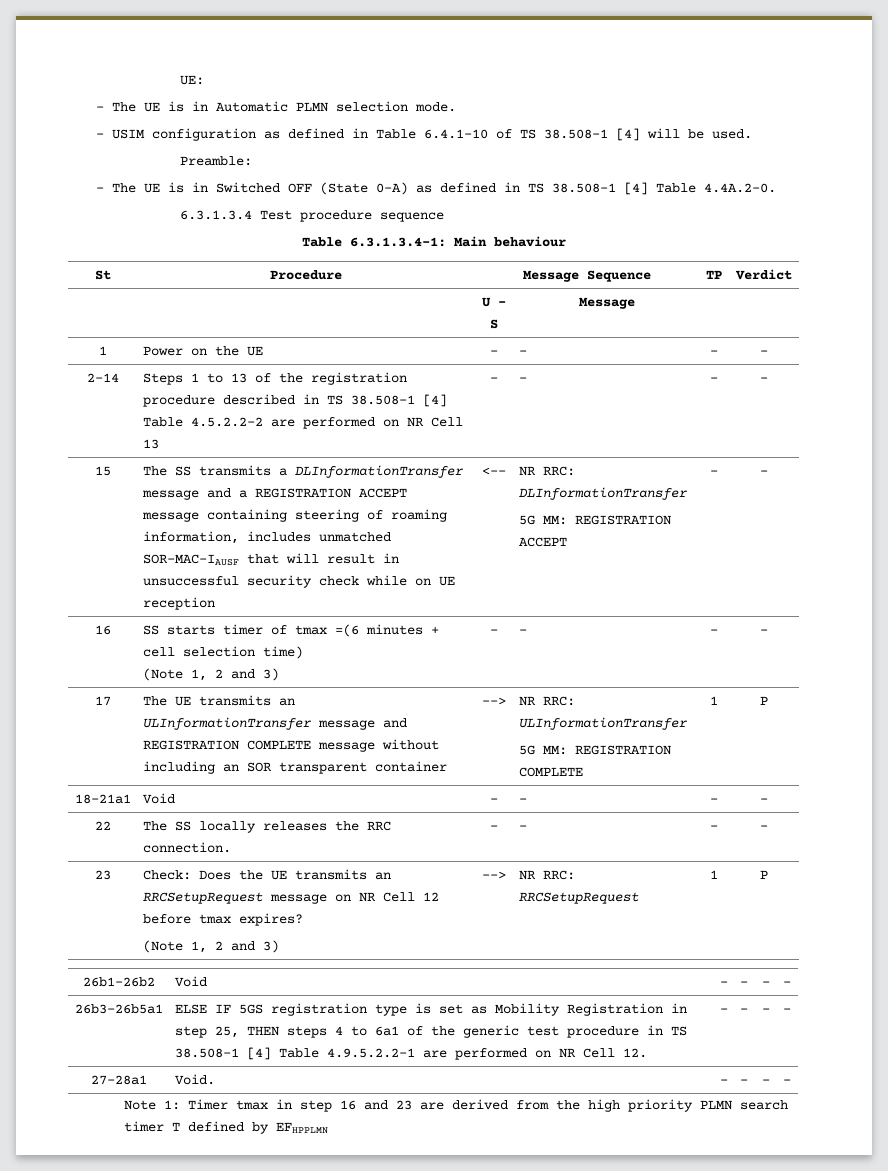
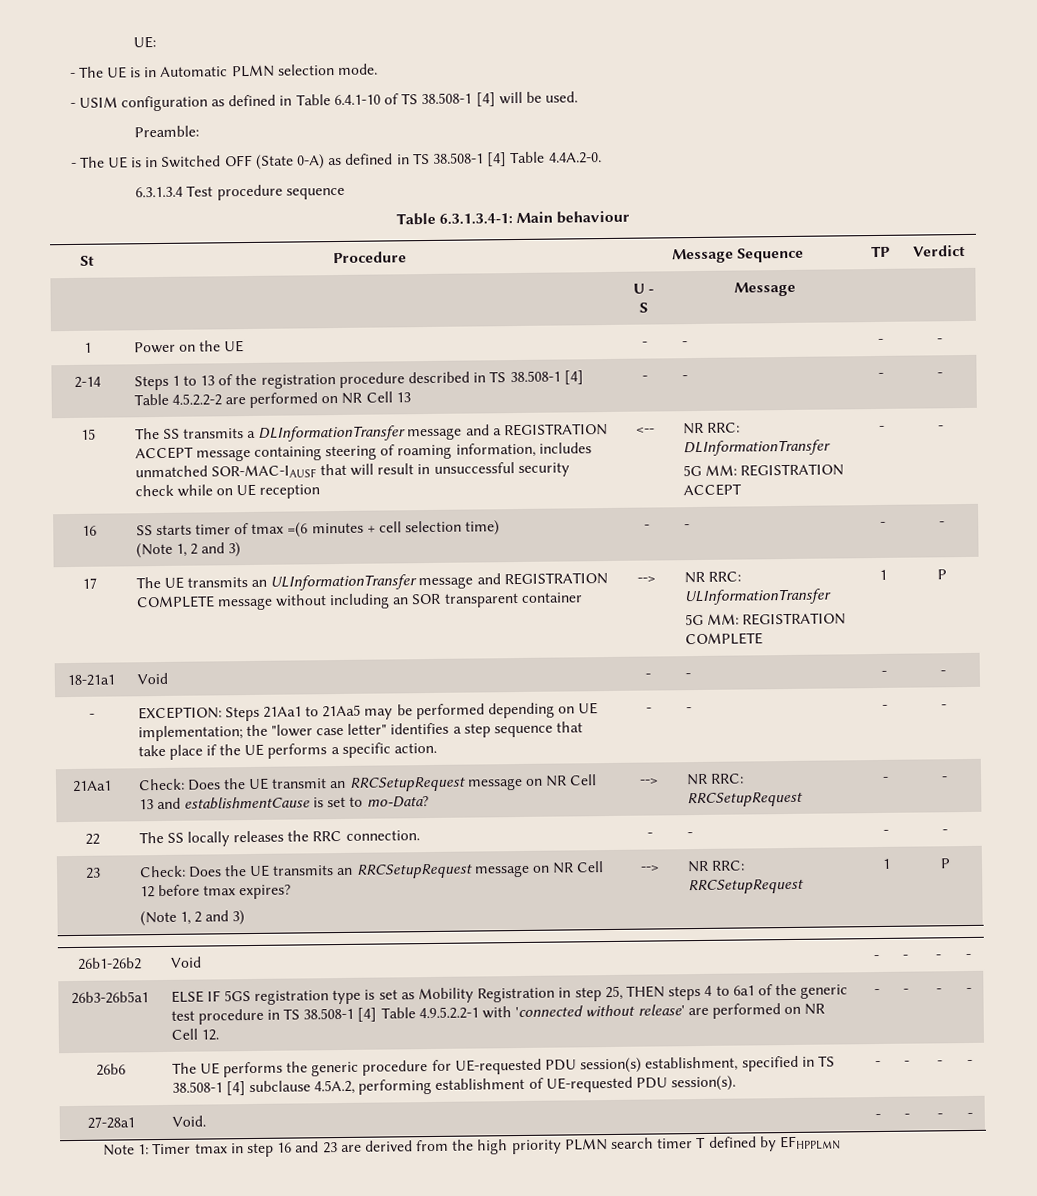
+ - | EXCEPTION: Steps 21Aa1 to 21Aa5 may be performed depending on UE implementation; the "lower case letter" identifies a step sequence that take place if the UE performs a specific action. | - | - | - | -
+ 21Aa1 | Check: Does the UE transmit an RRCSetupRequest message on NR Cell 13 and establishmentCause is set to mo-Data? | --> | NR RRC: RRCSetupRequest | - | -
- ELSE IF 5GS registration type is set as Mobility Registration in step 25, THEN steps 4 to 6a1 of the generic test procedure in TS 38.508-1 [4] Table 4.9.5.2.2-1 are performed on NR Cell 12.
+ ELSE IF 5GS registration type is set as Mobility Registration in step 25, THEN steps 4 to 6a1 of the generic test procedure in TS 38.508-1 [4] Table 4.9.5.2.2-1 with 'connected without release' are performed on NR Cell 12.
+ 26b6 | The UE performs the generic procedure for UE-requested PDU session(s) establishment, specified in TS 38.508-1 [4] subclause 4.5A.2, performing establishment of UE-requested PDU session(s). | - | - | - | -

